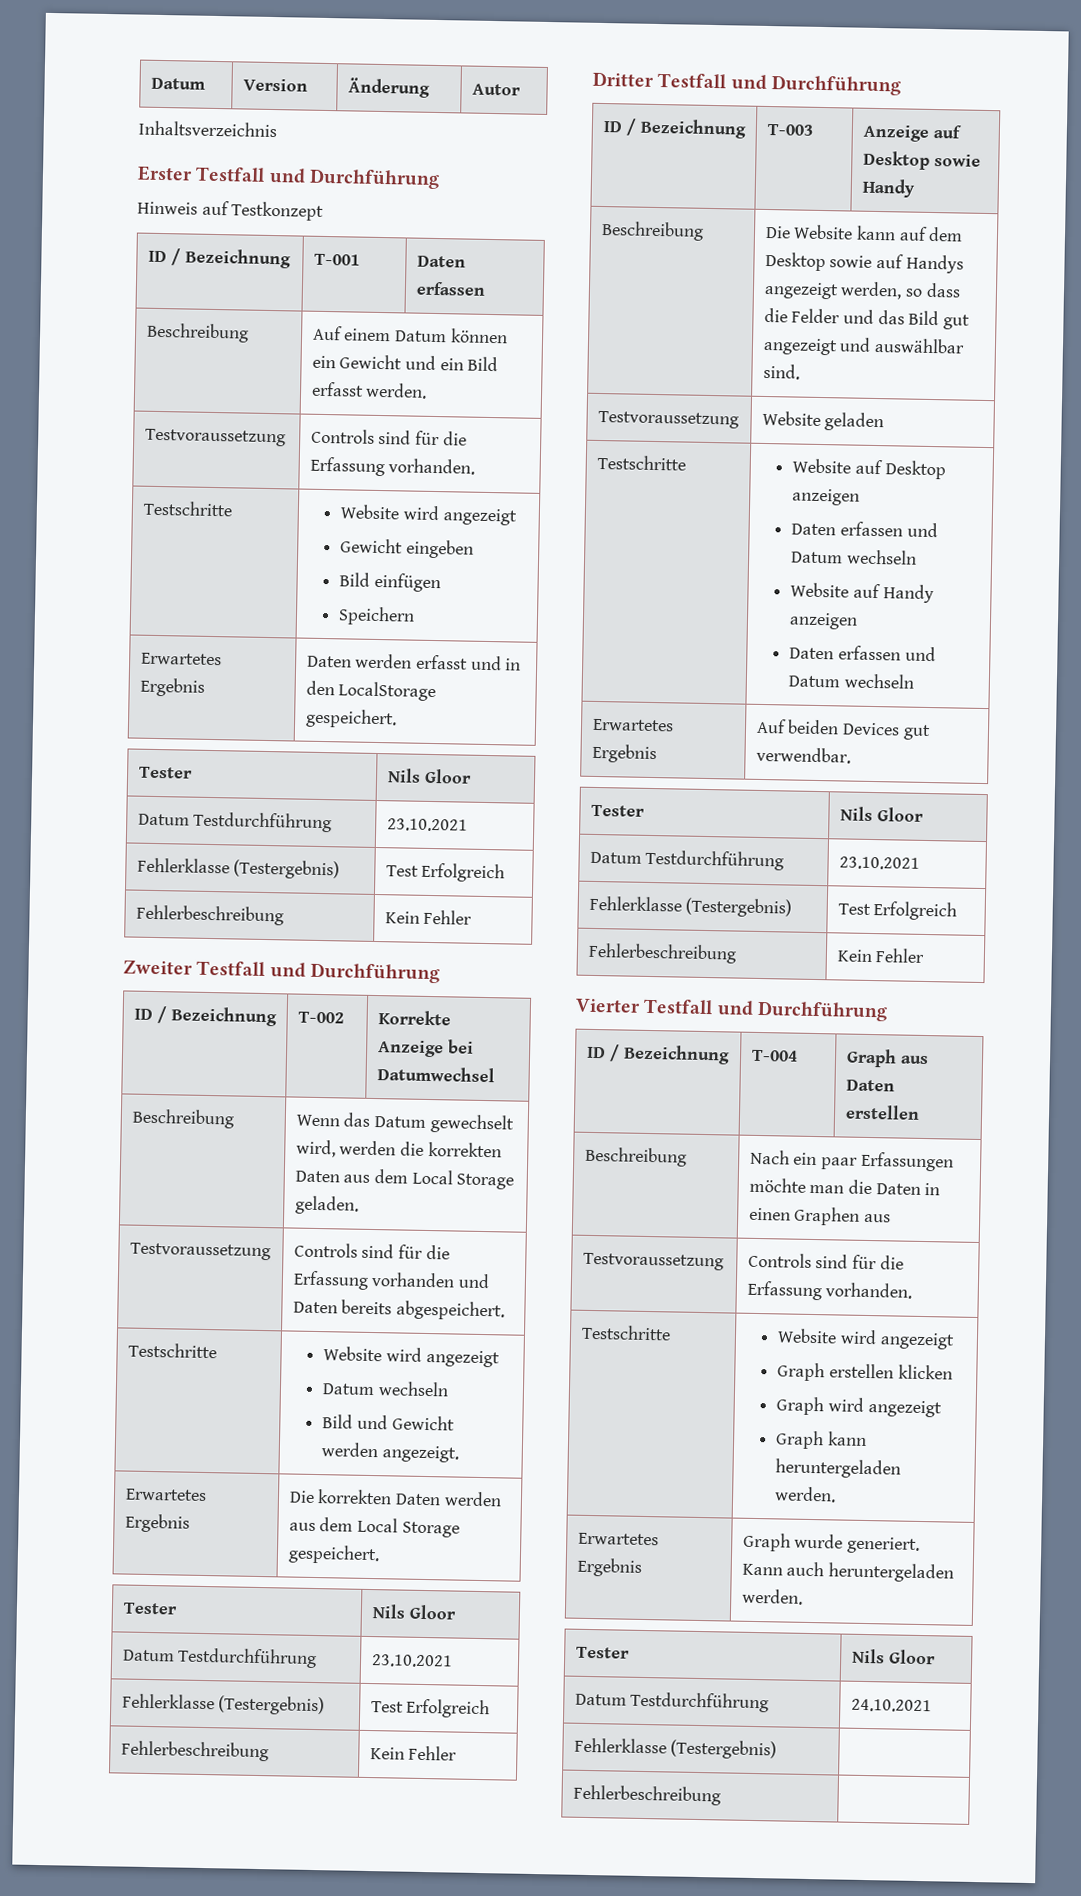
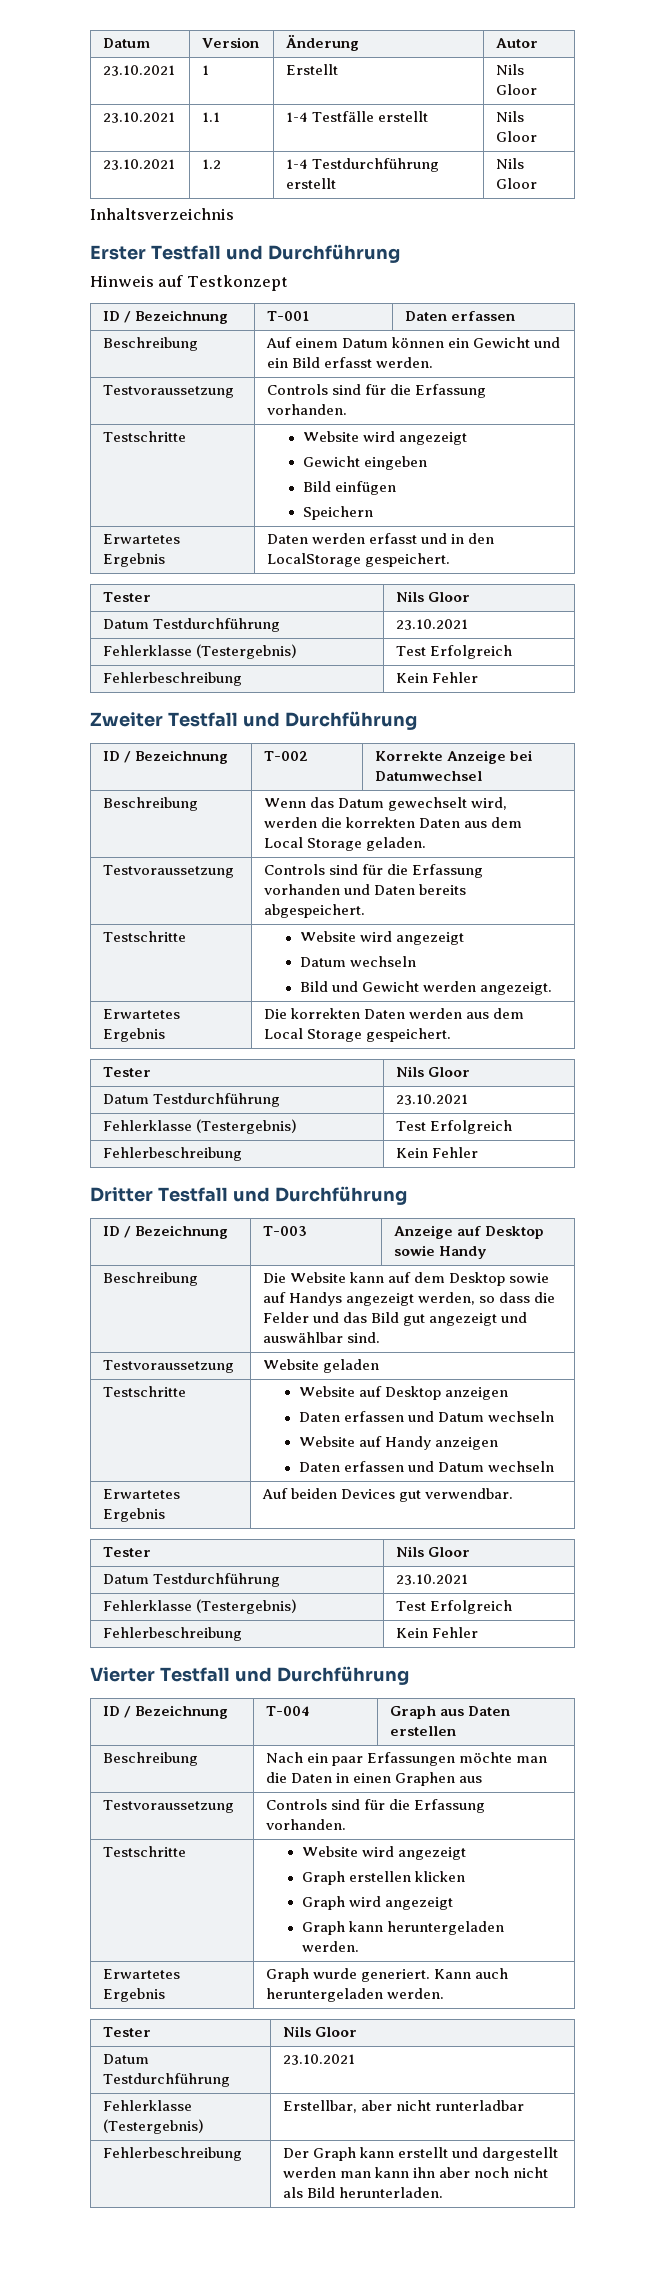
+ 23.10.2021 | 1 | Erstellt | Nils Gloor
+ 23.10.2021 | 1.1 | 1-4 Testfälle erstellt | Nils Gloor
+ 23.10.2021 | 1.2 | 1-4 Testdurchführung erstellt | Nils Gloor
  Erwartetes Ergebnis | Graph wurde generiert. Kann auch heruntergeladen werden.
  Tester | Nils Gloor
- Datum Testdurchführung | 24.10.2021
- Fehlerklasse (Testergebnis) |
- Fehlerbeschreibung |
+ Datum Testdurchführung | 23.10.2021
+ Fehlerklasse (Testergebnis) | Erstellbar, aber nicht runterladbar
+ Fehlerbeschreibung | Der Graph kann erstellt und dargestellt werden man kann ihn aber noch nicht als Bild herunterladen.

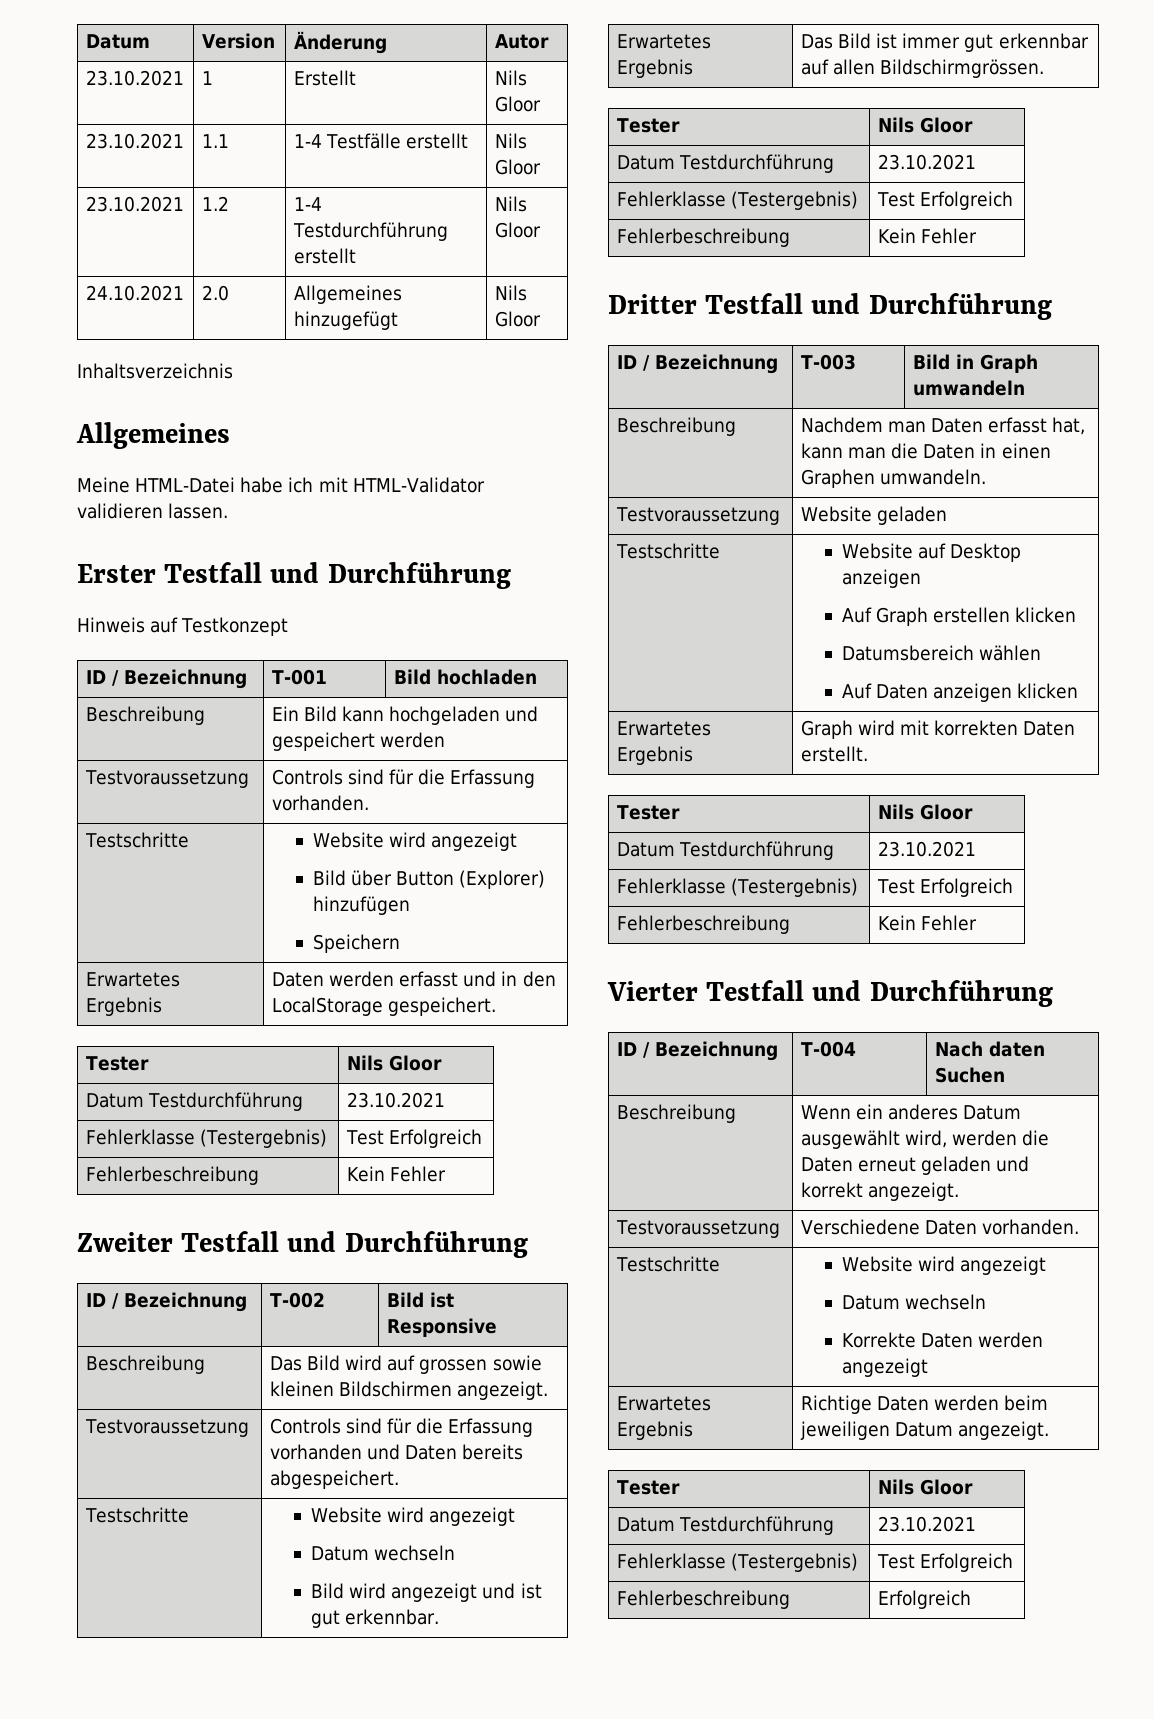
+ 24.10.2021 | 2.0 | Allgemeines hinzugefügt | Nils Gloor
  Inhaltsverzeichnis
+ Allgemeines
+ Meine HTML-Datei habe ich mit HTML-Validator validieren lassen.
- ID / Bezeichnung | T-001 | Daten erfassen
- Beschreibung | Auf einem Datum können ein Gewicht und ein Bild erfasst werden.
+ ID / Bezeichnung | T-001 | Bild hochladen
+ Beschreibung | Ein Bild kann hochgeladen und gespeichert werden
  Testvoraussetzung | Controls sind für die Erfassung vorhanden.
  Testschritte | Website wird angezeigt
- Gewicht eingeben
- Bild einfügen
+ Bild über Button (Explorer) hinzufügen
- ID / Bezeichnung | T-002 | Korrekte Anzeige bei Datumwechsel
- Beschreibung | Wenn das Datum gewechselt wird, werden die korrekten Daten aus dem Local Storage geladen.
+ ID / Bezeichnung | T-002 | Bild ist Responsive
+ Beschreibung | Das Bild wird auf grossen sowie kleinen Bildschirmen angezeigt.
  Testvoraussetzung | Controls sind für die Erfassung vorhanden und Daten bereits abgespeichert.
  Testschritte | Website wird angezeigt
  Datum wechseln
- Bild und Gewicht werden angezeigt.
- Erwartetes Ergebnis | Die korrekten Daten werden aus dem Local Storage gespeichert.
+ Bild wird angezeigt und ist gut erkennbar.
+ Erwartetes Ergebnis | Das Bild ist immer gut erkennbar auf allen Bildschirmgrössen.
- ID / Bezeichnung | T-003 | Anzeige auf Desktop sowie Handy
- Beschreibung | Die Website kann auf dem Desktop sowie auf Handys angezeigt werden, so dass die Felder und das Bild gut angezeigt und auswählbar sind.
+ ID / Bezeichnung | T-003 | Bild in Graph umwandeln
+ Beschreibung | Nachdem man Daten erfasst hat, kann man die Daten in einen Graphen umwandeln.
  Testschritte | Website auf Desktop anzeigen
- Daten erfassen und Datum wechseln
- Website auf Handy anzeigen
- Daten erfassen und Datum wechseln
- Erwartetes Ergebnis | Auf beiden Devices gut verwendbar.
+ Auf Graph erstellen klicken
+ Datumsbereich wählen
+ Auf Daten anzeigen klicken
+ Erwartetes Ergebnis | Graph wird mit korrekten Daten erstellt.
- ID / Bezeichnung | T-004 | Graph aus Daten erstellen
- Beschreibung | Nach ein paar Erfassungen möchte man die Daten in einen Graphen aus
- Testvoraussetzung | Controls sind für die Erfassung vorhanden.
+ ID / Bezeichnung | T-004 | Nach daten Suchen
+ Beschreibung | Wenn ein anderes Datum ausgewählt wird, werden die Daten erneut geladen und korrekt angezeigt.
+ Testvoraussetzung | Verschiedene Daten vorhanden.
  Testschritte | Website wird angezeigt
- Graph erstellen klicken
- Graph wird angezeigt
- Graph kann heruntergeladen werden.
- Erwartetes Ergebnis | Graph wurde generiert. Kann auch heruntergeladen werden.
+ Datum wechseln
+ Korrekte Daten werden angezeigt
+ Erwartetes Ergebnis | Richtige Daten werden beim jeweiligen Datum angezeigt.
  Tester | Nils Gloor
  Datum Testdurchführung | 23.10.2021
- Fehlerklasse (Testergebnis) | Erstellbar, aber nicht runterladbar
- Fehlerbeschreibung | Der Graph kann erstellt und dargestellt werden man kann ihn aber noch nicht als Bild herunterladen.
+ Fehlerklasse (Testergebnis) | Test Erfolgreich
+ Fehlerbeschreibung | Erfolgreich

